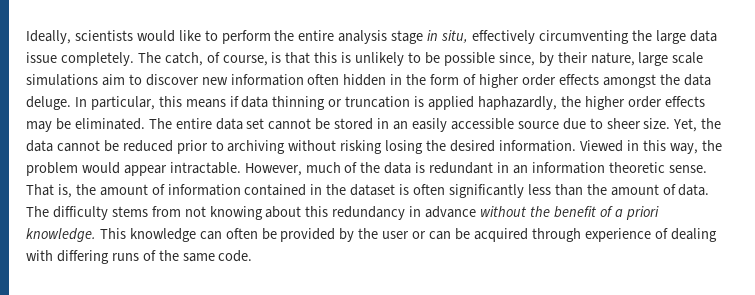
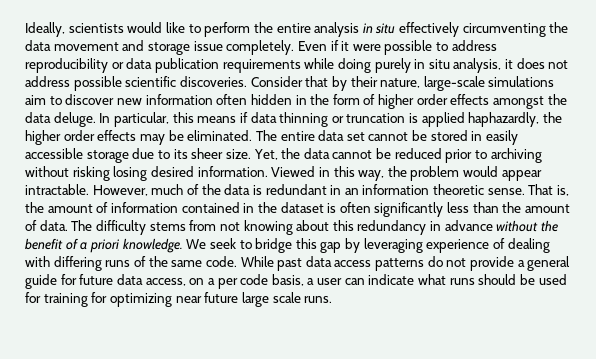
- Ideally, scientists would like to perform the entire analysis stage in situ, effectively circumventing the large data issue completely. The catch, of course, is that this is unlikely to be possible since, by their nature, large scale simulations aim to discover new information often hidden in the form of higher order effects amongst the data deluge.
+ Ideally, scientists would like to perform the entire analysis in situ effectively circumventing the data movement and storage issue completely. Even if it were possible to address reproducibility or data publication requirements while doing purely in situ analysis, it does not address possible scientific discoveries. Consider that by their nature, large-scale simulations aim to discover new information often hidden in the form of higher order effects amongst the data deluge.
- The entire data set cannot be stored in an easily accessible source due to sheer size.
+ The entire data set cannot be stored in easily accessible storage due to its sheer size.
- Yet, the data cannot be reduced prior to archiving without risking losing the desired information.
+ Yet, the data cannot be reduced prior to archiving without risking losing desired information.
- This knowledge can often be provided by the user or can be acquired through experience of dealing with differing runs of the same code.
+ We seek to bridge this gap by leveraging experience of dealing with differing runs of the same code.
+ While past data access patterns do not provide a general guide for future data access, on a per code basis, a user can indicate what runs should be used for training for optimizing near future large scale runs.

